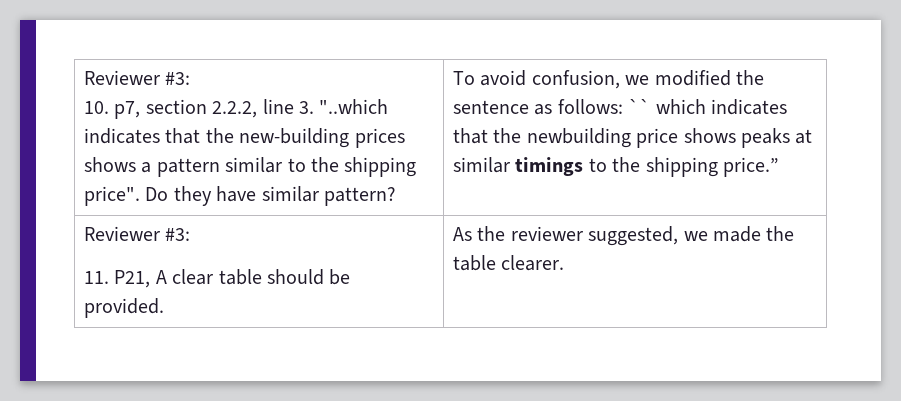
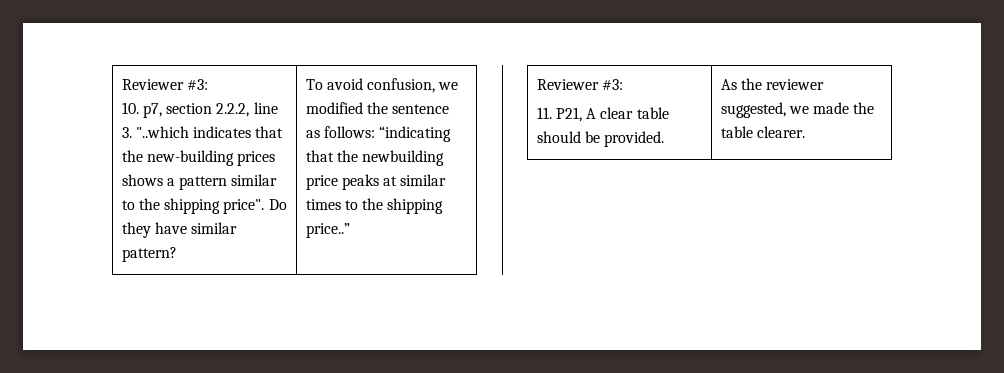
- To avoid confusion, we modified the sentence as follows: `` which indicates that the newbuilding price shows peaks at similar timings to the shipping price.”
+ To avoid confusion, we modified the sentence as follows: “indicating that the newbuilding price peaks at similar times to the shipping price..”

